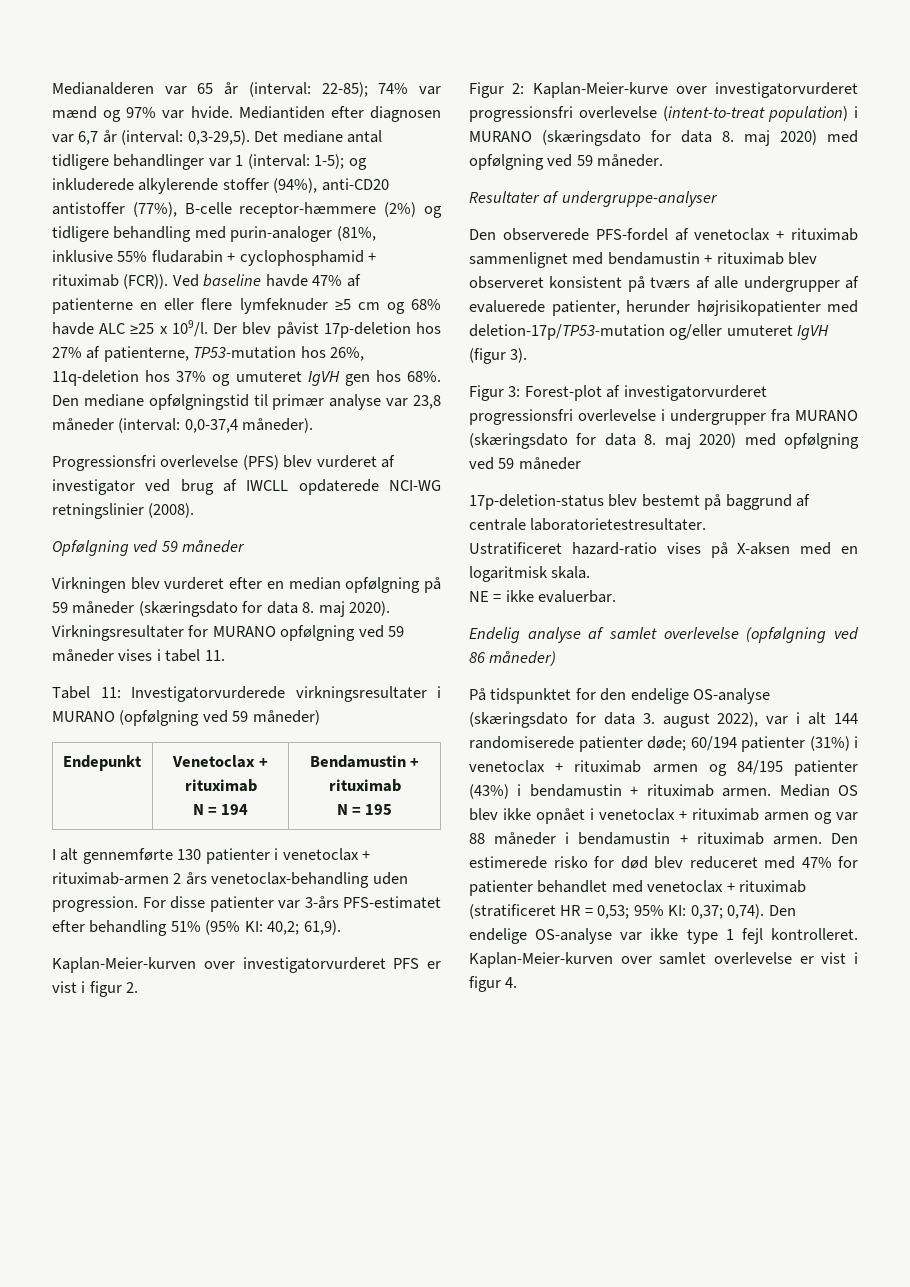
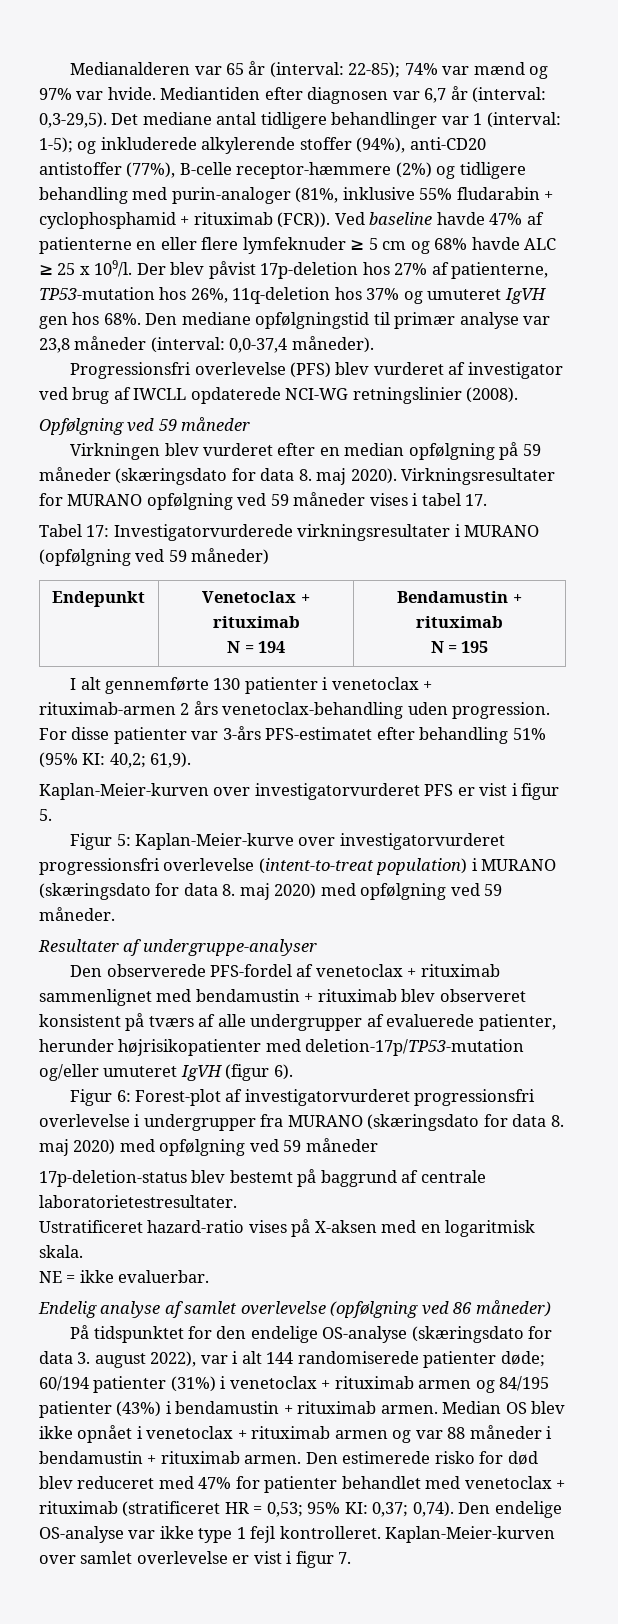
- Ved baseline havde 47% af patienterne en eller flere lymfeknuder ≥5 cm og 68% havde ALC ≥25 x 109/l.
+ Ved baseline havde 47% af patienterne en eller flere lymfeknuder ≥ 5 cm og 68% havde ALC ≥ 25 x 109/l.
- Virkningsresultater for MURANO opfølgning ved 59 måneder vises i tabel 11.
+ Virkningsresultater for MURANO opfølgning ved 59 måneder vises i tabel 17.
- Tabel 11: Investigatorvurderede virkningsresultater i MURANO (opfølgning ved 59 måneder)
+ Tabel 17: Investigatorvurderede virkningsresultater i MURANO (opfølgning ved 59 måneder)
- Kaplan-Meier-kurven over investigatorvurderet PFS er vist i figur 2.
- Figur 2: Kaplan-Meier-kurve over investigatorvurderet progressionsfri overlevelse (intent-to-treat population) i MURANO (skæringsdato for data 8. maj 2020) med opfølgning ved 59 måneder.
+ Kaplan-Meier-kurven over investigatorvurderet PFS er vist i figur 5.
+ Figur 5: Kaplan-Meier-kurve over investigatorvurderet progressionsfri overlevelse (intent-to-treat population) i MURANO (skæringsdato for data 8. maj 2020) med opfølgning ved 59 måneder.
- Den observerede PFS-fordel af venetoclax + rituximab sammenlignet med bendamustin + rituximab blev observeret konsistent på tværs af alle undergrupper af evaluerede patienter, herunder højrisikopatienter med deletion-17p/TP53-mutation og/eller umuteret IgVH (figur 3).
- Figur 3: Forest-plot af investigatorvurderet progressionsfri overlevelse i undergrupper fra MURANO (skæringsdato for data 8. maj 2020) med opfølgning ved 59 måneder
+ Den observerede PFS-fordel af venetoclax + rituximab sammenlignet med bendamustin + rituximab blev observeret konsistent på tværs af alle undergrupper af evaluerede patienter, herunder højrisikopatienter med deletion-17p/TP53-mutation og/eller umuteret IgVH (figur 6).
+ Figur 6: Forest-plot af investigatorvurderet progressionsfri overlevelse i undergrupper fra MURANO (skæringsdato for data 8. maj 2020) med opfølgning ved 59 måneder
- Kaplan-Meier-kurven over samlet overlevelse er vist i figur 4.
+ Kaplan-Meier-kurven over samlet overlevelse er vist i figur 7.

